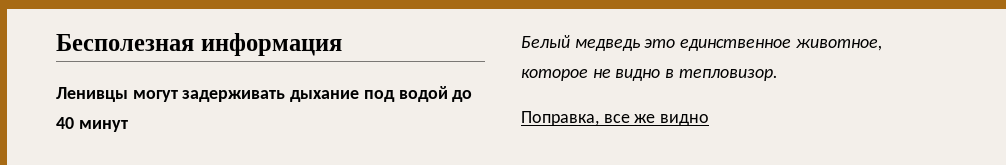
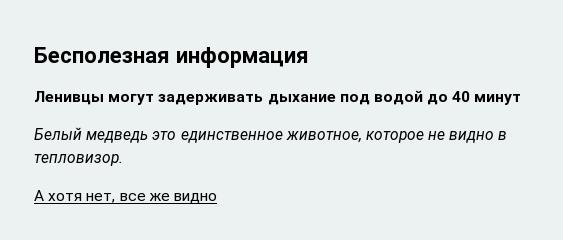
- Поправка, все же видно
+ А хотя нет, все же видно

